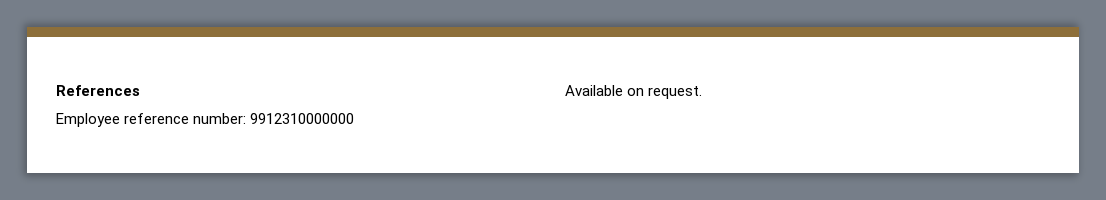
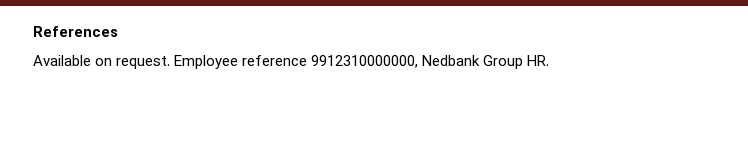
- Employee reference number: 9912310000000
+ Employee reference 9912310000000, Nedbank Group HR.

